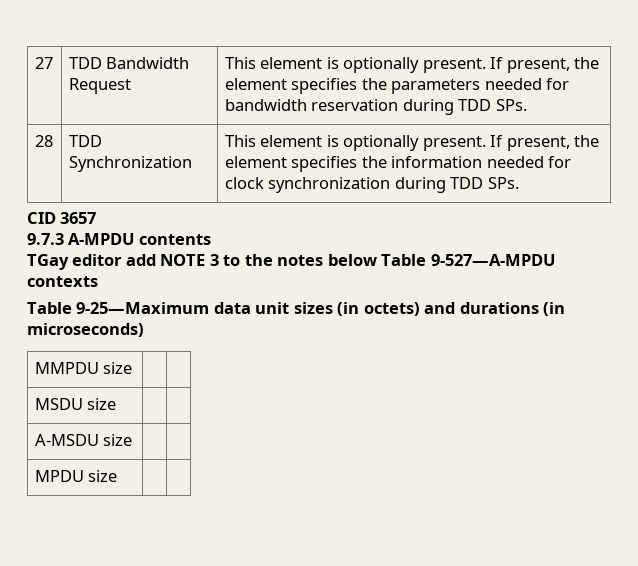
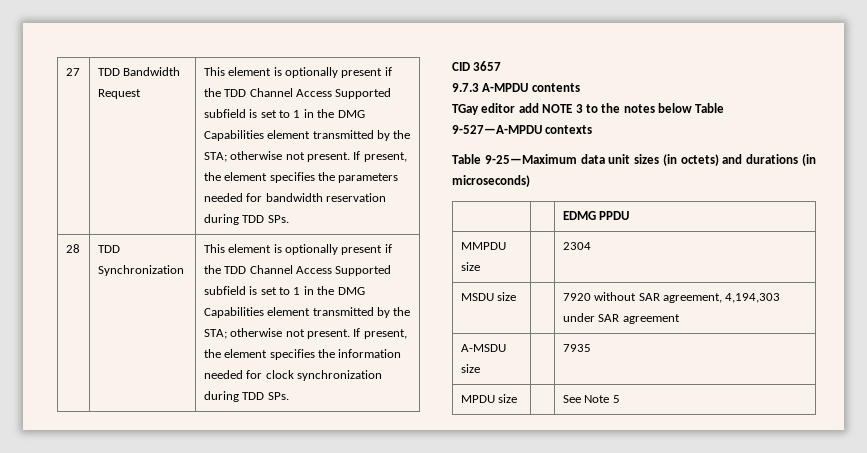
- TDD Bandwidth Request | This element is optionally present.
+ TDD Bandwidth Request | This element is optionally present if the TDD Channel Access Supported subfield is set to 1 in the DMG Capabilities element transmitted by the STA; otherwise not present.
- TDD Synchronization | This element is optionally present.
+ TDD Synchronization | This element is optionally present if the TDD Channel Access Supported subfield is set to 1 in the DMG Capabilities element transmitted by the STA; otherwise not present.
+ | | EDMG PPDU
- MMPDU size | |
+ MMPDU size | | 2304
- MSDU size | |
+ MSDU size | | 7920 without SAR agreement, 4,194,303 under SAR agreement
- A-MSDU size | |
+ A-MSDU size | | 7935
- MPDU size | |
+ MPDU size | | See Note 5

